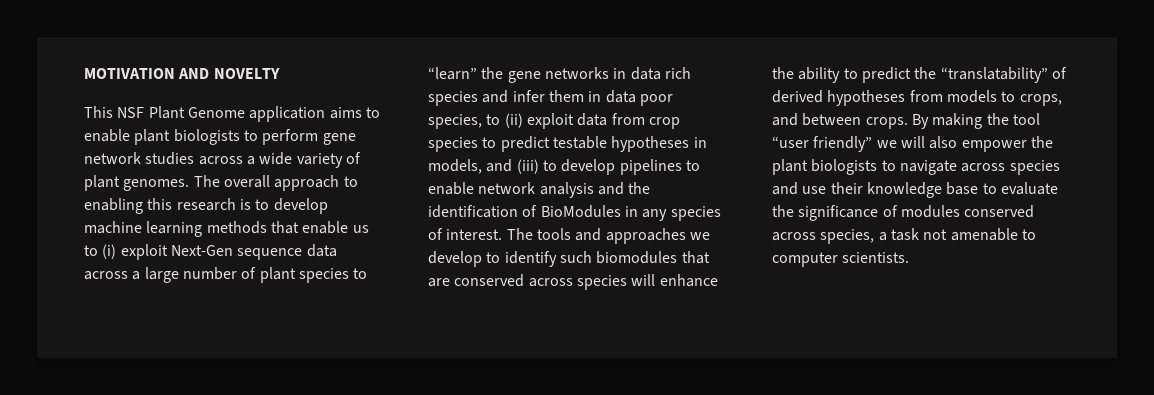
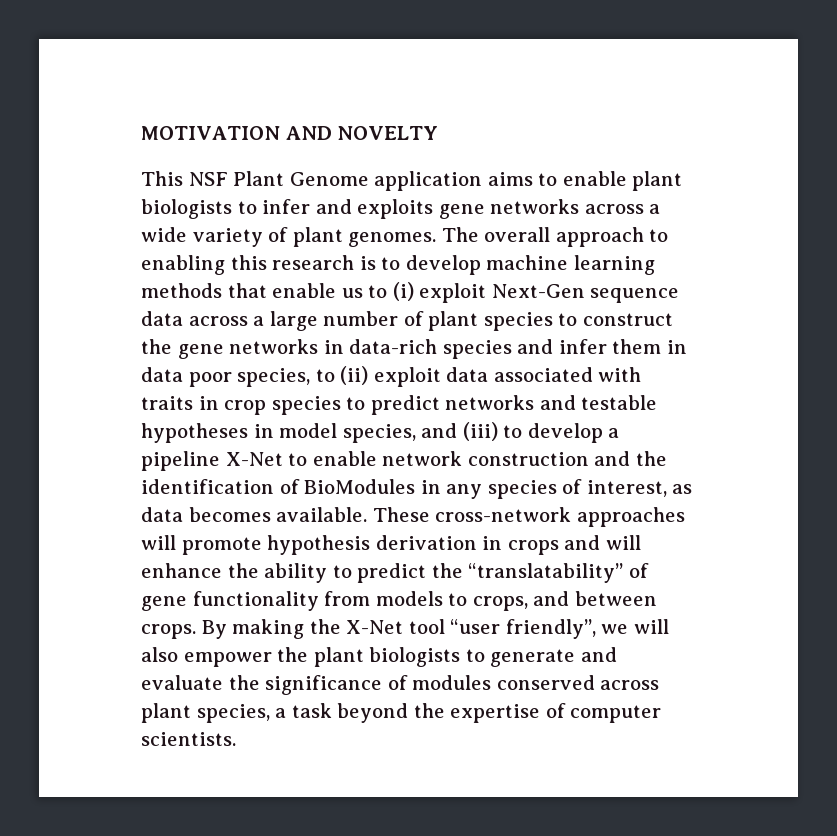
- This NSF Plant Genome application aims to enable plant biologists to perform gene network studies across a wide variety of plant genomes.
+ This NSF Plant Genome application aims to enable plant biologists to infer and exploits gene networks across a wide variety of plant genomes.
- The overall approach to enabling this research is to develop machine learning methods that enable us to (i) exploit Next-Gen sequence data across a large number of plant species to “learn” the gene networks in data rich species and infer them in data poor species, to (ii) exploit data from crop species to predict testable hypotheses in models, and (iii) to develop pipelines to enable network analysis and the identification of BioModules in any species of interest. The tools and approaches we develop to identify such biomodules that are conserved across species will enhance the ability to predict the “translatability” of derived hypotheses from models to crops, and between crops.
+ The overall approach to enabling this research is to develop machine learning methods that enable us to (i) exploit Next-Gen sequence data across a large number of plant species to construct the gene networks in data-rich species and infer them in data poor species, to (ii) exploit data associated with traits in crop species to predict networks and testable hypotheses in model species, and (iii) to develop a pipeline X-Net to enable network construction and the identification of BioModules in any species of interest, as data becomes available. These cross-network approaches will promote hypothesis derivation in crops and will enhance the ability to predict the “translatability” of gene functionality from models to crops, and between crops.
- By making the tool “user friendly” we will also empower the plant biologists to navigate across species and use their knowledge base to evaluate the significance of modules conserved across species, a task not amenable to computer scientists.
+ By making the X-Net tool “user friendly”, we will also empower the plant biologists to generate and evaluate the significance of modules conserved across plant species, a task beyond the expertise of computer scientists.

